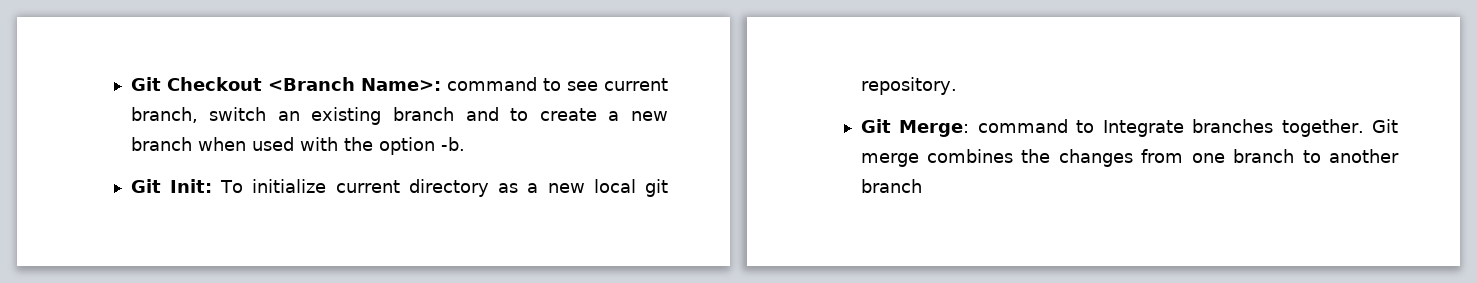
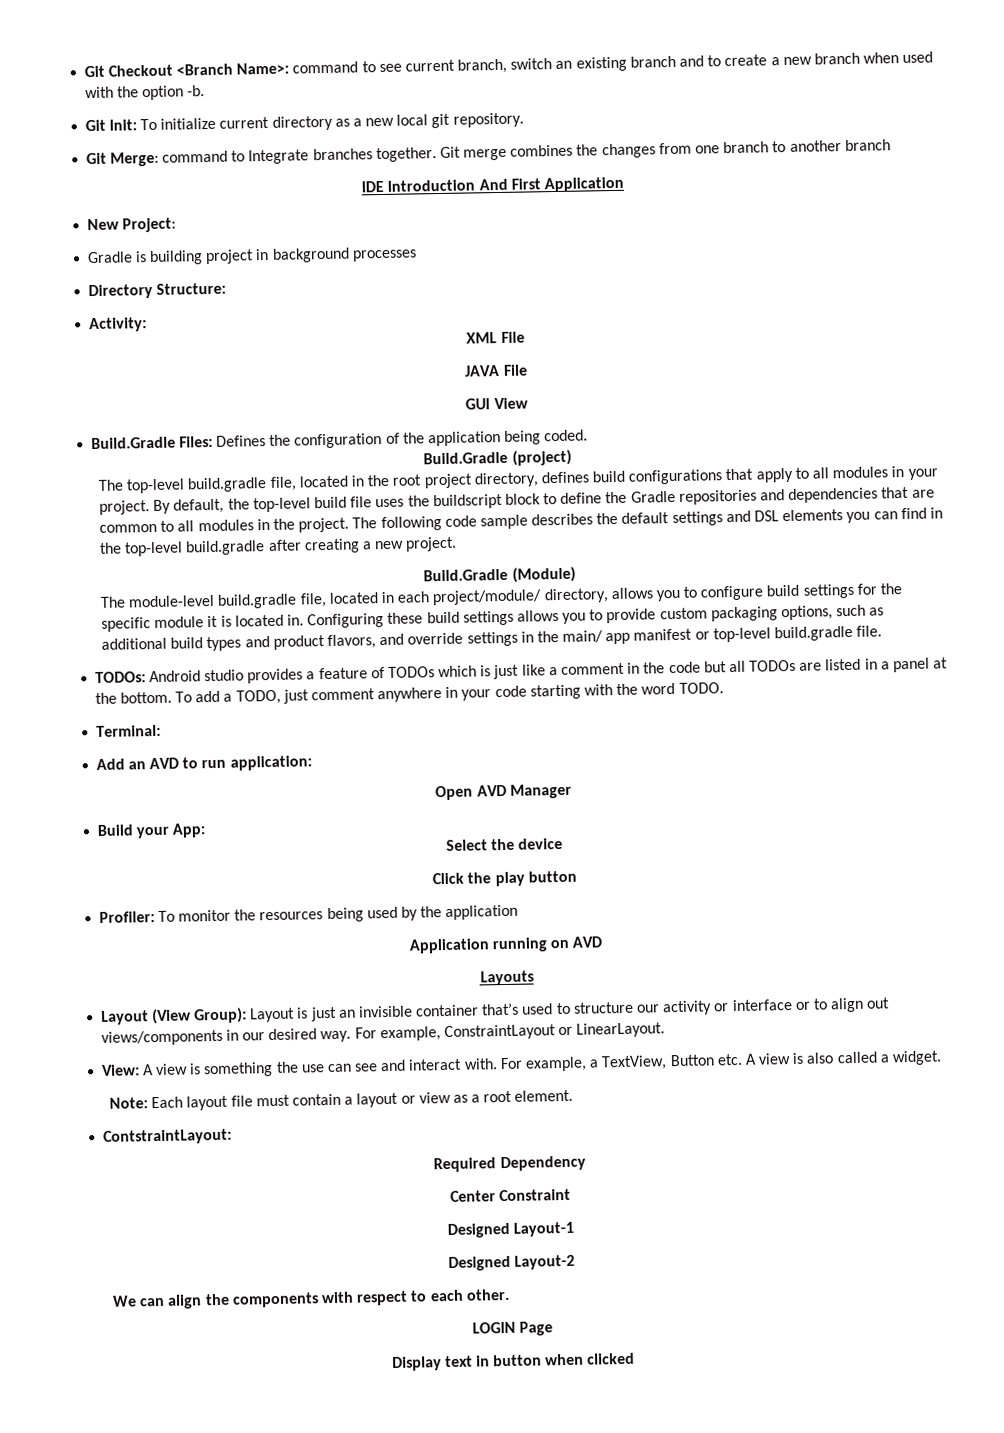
+ IDE Introduction And First Application
+ New Project:
+ Gradle is building project in background processes
+ Directory Structure:
+ Activity:
+ XML File
+ JAVA File
+ GUI View
+ Build.Gradle Files: Defines the configuration of the application being coded.
+ Build.Gradle (project)
+ The top-level build.gradle file, located in the root project directory, defines build configurations that apply to all modules in your project. By default, the top-level build file uses the buildscript block to define the Gradle repositories and dependencies that are common to all modules in the project. The following code sample describes the default settings and DSL elements you can find in the top-level build.gradle after creating a new project.
+ Build.Gradle (Module)
+ The module-level build.gradle file, located in each project/module/ directory, allows you to configure build settings for the specific module it is located in. Configuring these build settings allows you to provide custom packaging options, such as additional build types and product flavors, and override settings in the main/ app manifest or top-level build.gradle file.
+ TODOs: Android studio provides a feature of TODOs which is just like a comment in the code but all TODOs are listed in a panel at the bottom. To add a TODO, just comment anywhere in your code starting with the word TODO.
+ Terminal:
+ Add an AVD to run application:
+ Open AVD Manager
+ Build your App:
+ Select the device
+ Click the play button
+ Profiler: To monitor the resources being used by the application
+ Application running on AVD
+ Layouts
+ Layout (View Group): Layout is just an invisible container that’s used to structure our activity or interface or to align out views/components in our desired way. For example, ConstraintLayout or LinearLayout.
+ View: A view is something the use can see and interact with. For example, a TextView, Button etc. A view is also called a widget.
+ Note: Each layout file must contain a layout or view as a root element.
+ ContstraintLayout:
+ Required Dependency
+ Center Constraint
+ Designed Layout-1
+ Designed Layout-2
+ We can align the components with respect to each other.
+ LOGIN Page
+ Display text in button when clicked

